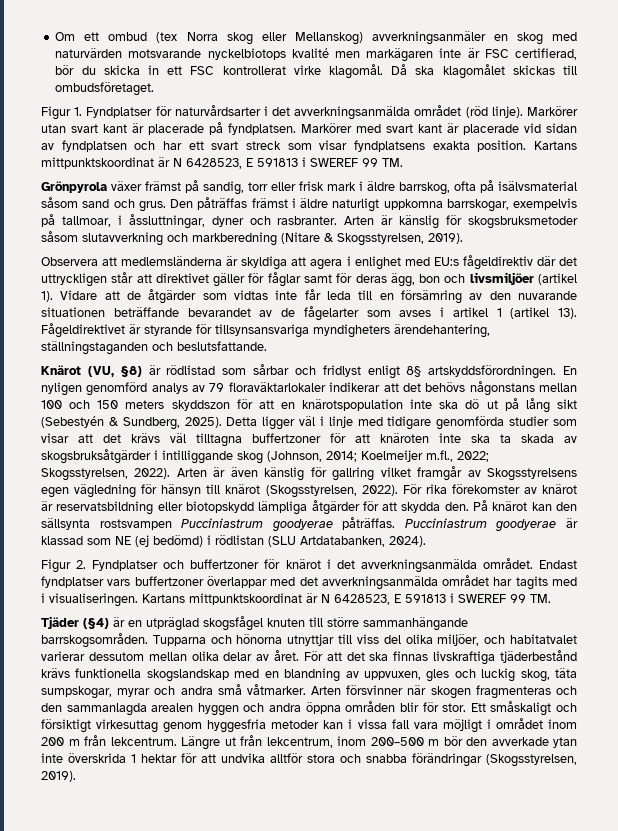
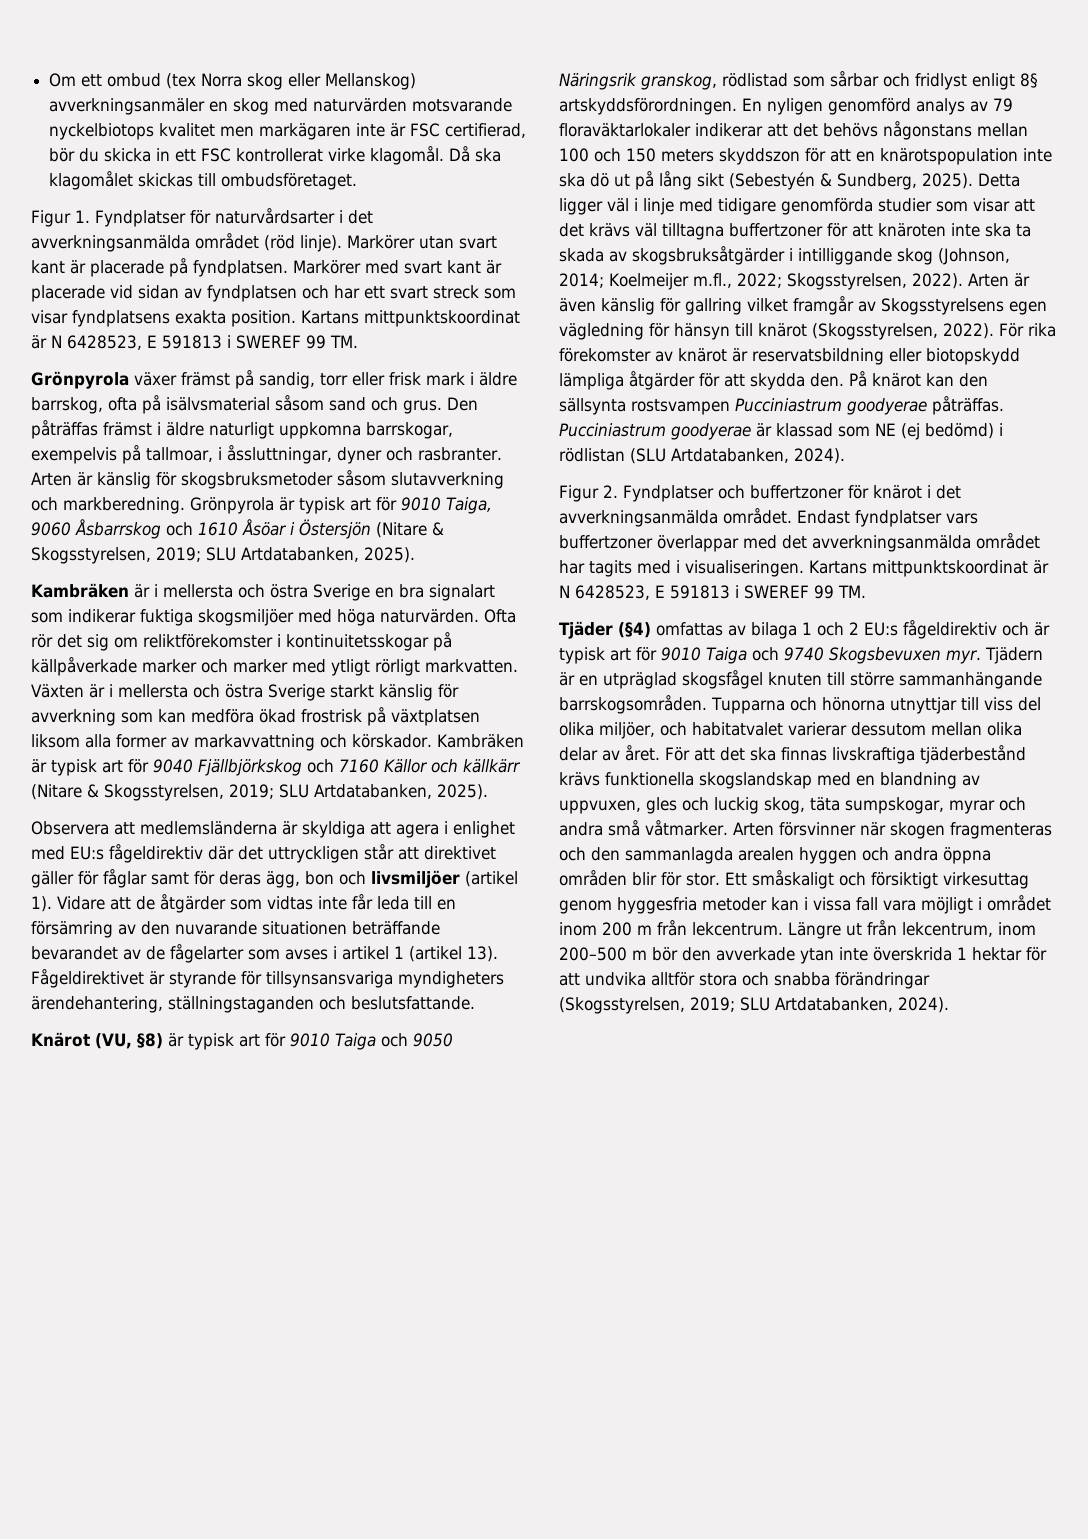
- Om ett ombud (tex Norra skog eller Mellanskog) avverkningsanmäler en skog med naturvärden motsvarande nyckelbiotops kvalité men markägaren inte är FSC certifierad, bör du skicka in ett FSC kontrollerat virke klagomål.
+ Om ett ombud (tex Norra skog eller Mellanskog) avverkningsanmäler en skog med naturvärden motsvarande nyckelbiotops kvalitet men markägaren inte är FSC certifierad, bör du skicka in ett FSC kontrollerat virke klagomål.
- Arten är känslig för skogsbruksmetoder såsom slutavverkning och markberedning (Nitare & Skogsstyrelsen, 2019).
+ Arten är känslig för skogsbruksmetoder såsom slutavverkning och markberedning. Grönpyrola är typisk art för 9010 Taiga, 9060 Åsbarrskog och 1610 Åsöar i Östersjön (Nitare & Skogsstyrelsen, 2019; SLU Artdatabanken, 2025).
+ Kambräken är i mellersta och östra Sverige en bra signalart som indikerar fuktiga skogsmiljöer med höga naturvärden. Ofta rör det sig om reliktförekomster i kontinuitetsskogar på källpåverkade marker och marker med ytligt rörligt markvatten. Växten är i mellersta och östra Sverige starkt känslig för avverkning som kan medföra ökad frostrisk på växtplatsen liksom alla former av markavvattning och körskador. Kambräken är typisk art för 9040 Fjällbjörkskog och 7160 Källor och källkärr (Nitare & Skogsstyrelsen, 2019; SLU Artdatabanken, 2025).
- Knärot (VU, §8) är rödlistad som sårbar och fridlyst enligt 8§ artskyddsförordningen.
+ Knärot (VU, §8) är typisk art för 9010 Taiga och 9050 Näringsrik granskog, rödlistad som sårbar och fridlyst enligt 8§ artskyddsförordningen.
- Tjäder (§4) är en utpräglad skogsfågel knuten till större sammanhängande barrskogsområden.
+ Tjäder (§4) omfattas av bilaga 1 och 2 EU:s fågeldirektiv och är typisk art för 9010 Taiga och 9740 Skogsbevuxen myr. Tjädern är en utpräglad skogsfågel knuten till större sammanhängande barrskogsområden.
- Längre ut från lekcentrum, inom 200–500 m bör den avverkade ytan inte överskrida 1 hektar för att undvika alltför stora och snabba förändringar (Skogsstyrelsen, 2019).
+ Längre ut från lekcentrum, inom 200–500 m bör den avverkade ytan inte överskrida 1 hektar för att undvika alltför stora och snabba förändringar (Skogsstyrelsen, 2019; SLU Artdatabanken, 2024).

